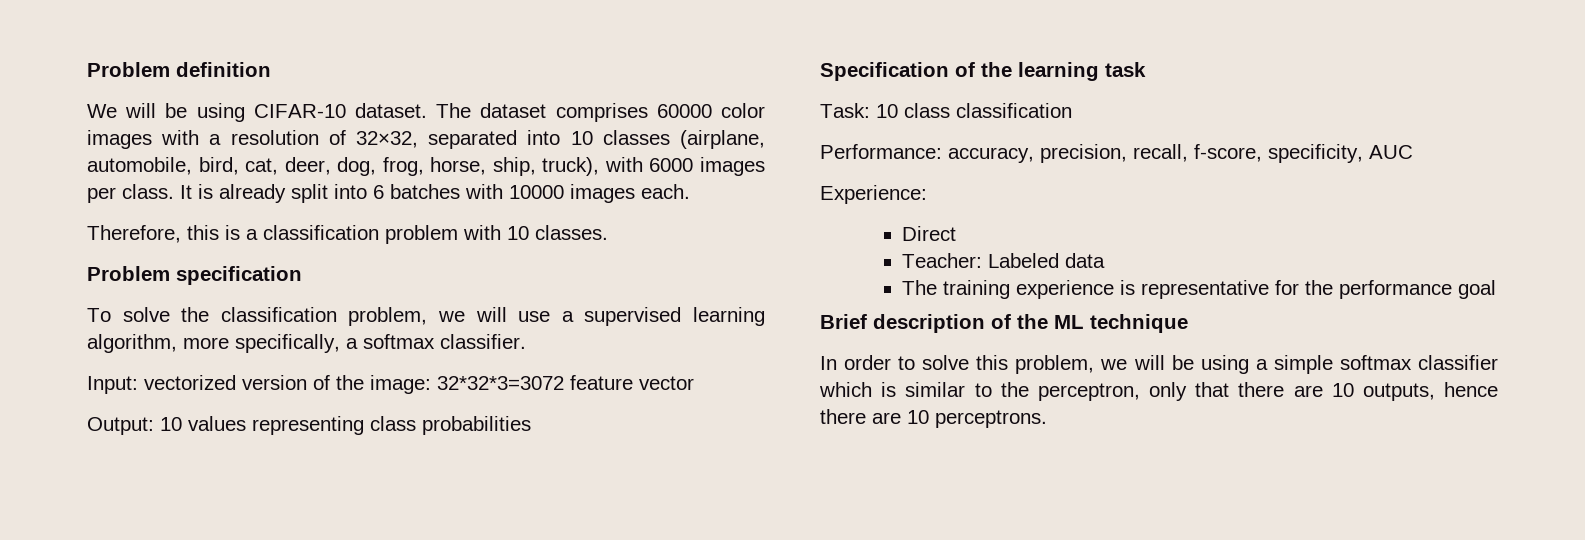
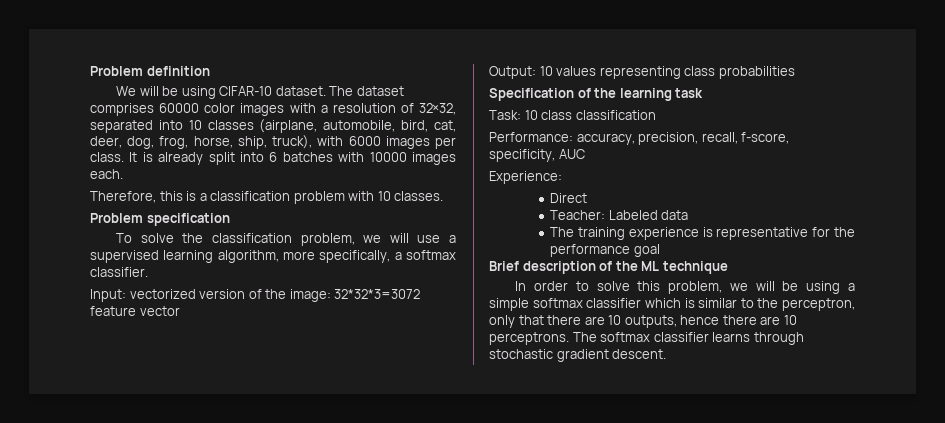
+ The softmax classifier learns through stochastic gradient descent.

